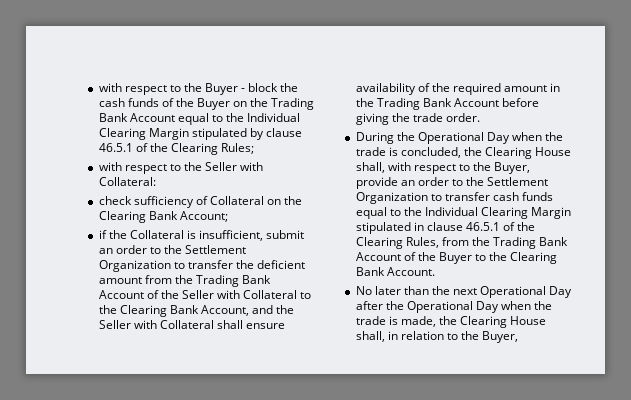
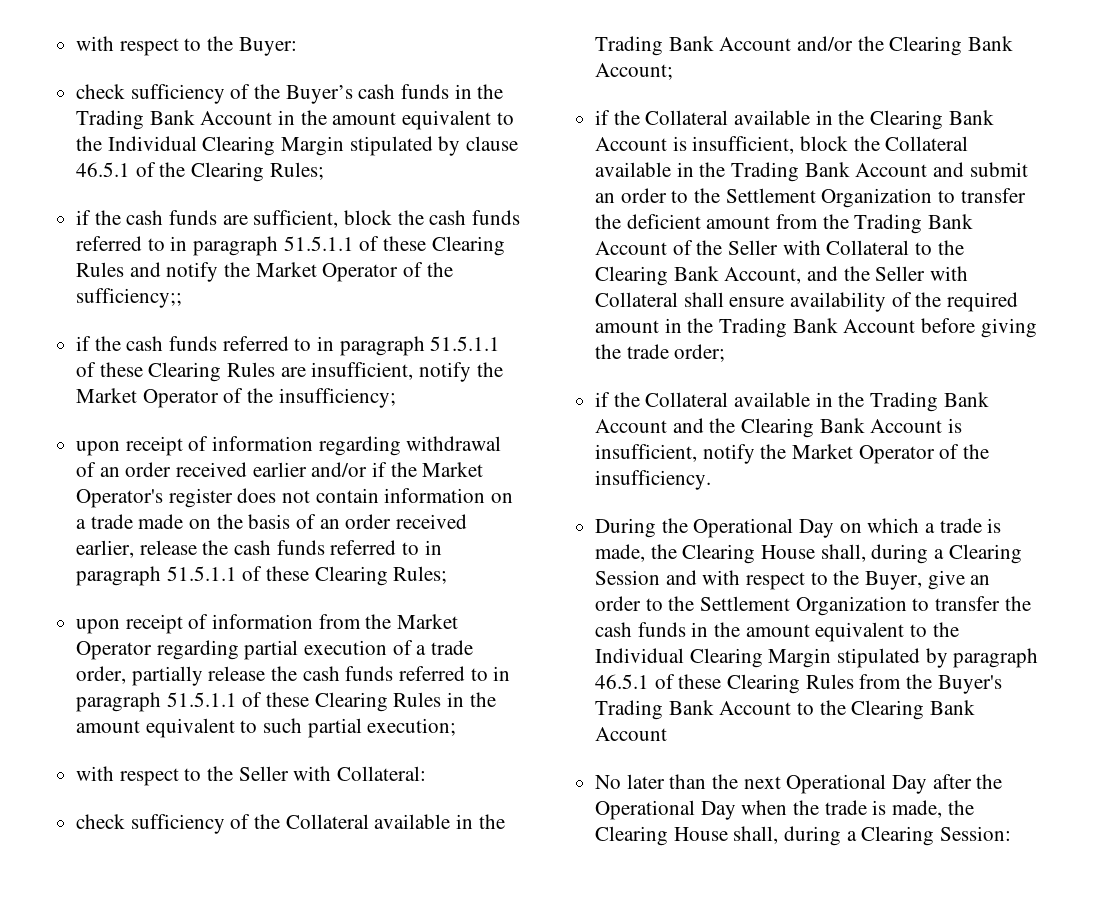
- with respect to the Buyer - block the cash funds of the Buyer on the Trading Bank Account equal to the Individual Clearing Margin stipulated by clause 46.5.1 of the Clearing Rules;
+ with respect to the Buyer:
+ check sufficiency of the Buyer’s cash funds in the Trading Bank Account in the amount equivalent to the Individual Clearing Margin stipulated by clause 46.5.1 of the Clearing Rules;
+ if the cash funds are sufficient, block the cash funds referred to in paragraph 51.5.1.1 of these Clearing Rules and notify the Market Operator of the sufficiency;;
+ if the cash funds referred to in paragraph 51.5.1.1 of these Clearing Rules are insufficient, notify the Market Operator of the insufficiency;
+ upon receipt of information regarding withdrawal of an order received earlier and/or if the Market Operator's register does not contain information on a trade made on the basis of an order received earlier, release the cash funds referred to in paragraph 51.5.1.1 of these Clearing Rules;
+ upon receipt of information from the Market Operator regarding partial execution of a trade order, partially release the cash funds referred to in paragraph 51.5.1.1 of these Clearing Rules in the amount equivalent to such partial execution;
- check sufficiency of Collateral on the Clearing Bank Account;
+ check sufficiency of the Collateral available in the Trading Bank Account and/or the Clearing Bank Account;
- if the Collateral is insufficient, submit an order to the Settlement Organization to transfer the deficient amount from the Trading Bank Account of the Seller with Collateral to the Clearing Bank Account, and the Seller with Collateral shall ensure availability of the required amount in the Trading Bank Account before giving the trade order.
+ if the Collateral available in the Clearing Bank Account is insufficient, block the Collateral available in the Trading Bank Account and submit an order to the Settlement Organization to transfer the deficient amount from the Trading Bank Account of the Seller with Collateral to the Clearing Bank Account, and the Seller with Collateral shall ensure availability of the required amount in the Trading Bank Account before giving the trade order;
+ if the Collateral available in the Trading Bank Account and the Clearing Bank Account is insufficient, notify the Market Operator of the insufficiency.
- During the Operational Day when the trade is concluded, the Clearing House shall, with respect to the Buyer, provide an order to the Settlement Organization to transfer cash funds equal to the Individual Clearing Margin stipulated in clause 46.5.1 of the Clearing Rules, from the Trading Bank Account of the Buyer to the Clearing Bank Account.
+ During the Operational Day on which a trade is made, the Clearing House shall, during a Clearing Session and with respect to the Buyer, give an order to the Settlement Organization to transfer the cash funds in the amount equivalent to the Individual Clearing Margin stipulated by paragraph 46.5.1 of these Clearing Rules from the Buyer's Trading Bank Account to the Clearing Bank Account
- No later than the next Operational Day after the Operational Day when the trade is made, the Clearing House shall, in relation to the Buyer,
+ No later than the next Operational Day after the Operational Day when the trade is made, the Clearing House shall, during a Clearing Session:

